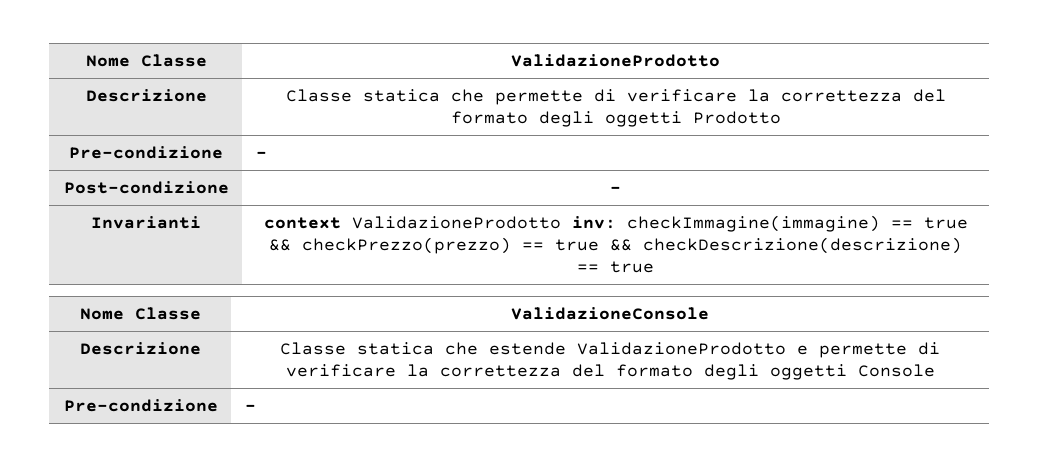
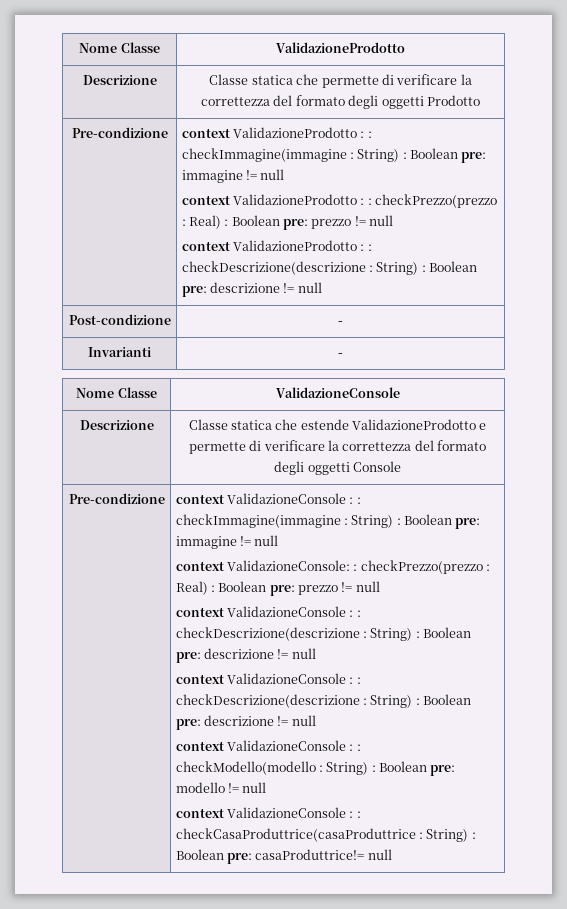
  Descrizione | Classe statica che permette di verificare la correttezza del formato degli oggetti Prodotto
- Pre-condizione | -
+ Pre-condizione | context ValidazioneProdotto : : checkImmagine(immagine : String) : Boolean pre: immagine != null
+ context ValidazioneProdotto : : checkPrezzo(prezzo : Real) : Boolean pre: prezzo != null
+ context ValidazioneProdotto : : checkDescrizione(descrizione : String) : Boolean pre: descrizione != null
  Post-condizione | -
- Invarianti | context ValidazioneProdotto inv: checkImmagine(immagine) == true && checkPrezzo(prezzo) == true && checkDescrizione(descrizione) == true
+ Invarianti | -
  Descrizione | Classe statica che estende ValidazioneProdotto e permette di verificare la correttezza del formato degli oggetti Console
- Pre-condizione | -
+ Pre-condizione | context ValidazioneConsole : : checkImmagine(immagine : String) : Boolean pre: immagine != null
+ context ValidazioneConsole: : checkPrezzo(prezzo : Real) : Boolean pre: prezzo != null
+ context ValidazioneConsole : : checkDescrizione(descrizione : String) : Boolean pre: descrizione != null
+ context ValidazioneConsole : : checkDescrizione(descrizione : String) : Boolean pre: descrizione != null
+ context ValidazioneConsole : : checkModello(modello : String) : Boolean pre: modello != null
+ context ValidazioneConsole : : checkCasaProduttrice(casaProduttrice : String) : Boolean pre: casaProduttrice!= null

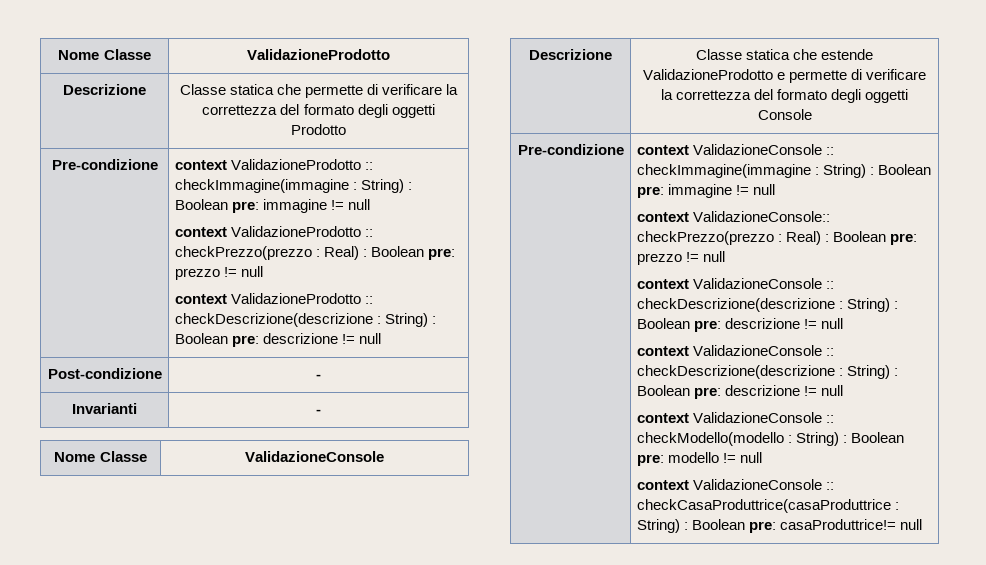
- Pre-condizione | context ValidazioneProdotto : : checkImmagine(immagine : String) : Boolean pre: immagine != null
- context ValidazioneProdotto : : checkPrezzo(prezzo : Real) : Boolean pre: prezzo != null
- context ValidazioneProdotto : : checkDescrizione(descrizione : String) : Boolean pre: descrizione != null
+ Pre-condizione | context ValidazioneProdotto :: checkImmagine(immagine : String) : Boolean pre: immagine != null
+ context ValidazioneProdotto :: checkPrezzo(prezzo : Real) : Boolean pre: prezzo != null
+ context ValidazioneProdotto :: checkDescrizione(descrizione : String) : Boolean pre: descrizione != null
- context ValidazioneConsole : : checkImmagine(immagine : String) : Boolean pre: immagine != null
+ context ValidazioneConsole :: checkImmagine(immagine : String) : Boolean pre: immagine != null
- context ValidazioneConsole: : checkPrezzo(prezzo : Real) : Boolean pre: prezzo != null
- context ValidazioneConsole : : checkDescrizione(descrizione : String) : Boolean pre: descrizione != null
- context ValidazioneConsole : : checkDescrizione(descrizione : String) : Boolean pre: descrizione != null
+ context ValidazioneConsole:: checkPrezzo(prezzo : Real) : Boolean pre: prezzo != null
+ context ValidazioneConsole :: checkDescrizione(descrizione : String) : Boolean pre: descrizione != null
+ context ValidazioneConsole :: checkDescrizione(descrizione : String) : Boolean pre: descrizione != null
- context ValidazioneConsole : : checkModello(modello : String) : Boolean pre: modello != null
+ context ValidazioneConsole :: checkModello(modello : String) : Boolean pre: modello != null
- context ValidazioneConsole : : checkCasaProduttrice(casaProduttrice : String) : Boolean pre: casaProduttrice!= null
+ context ValidazioneConsole :: checkCasaProduttrice(casaProduttrice : String) : Boolean pre: casaProduttrice!= null

